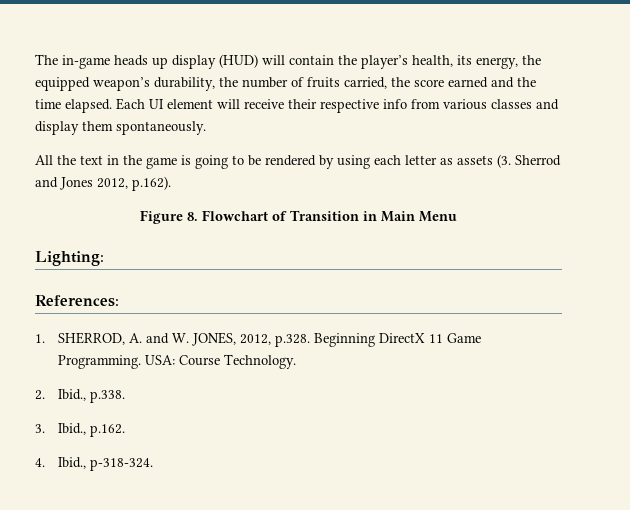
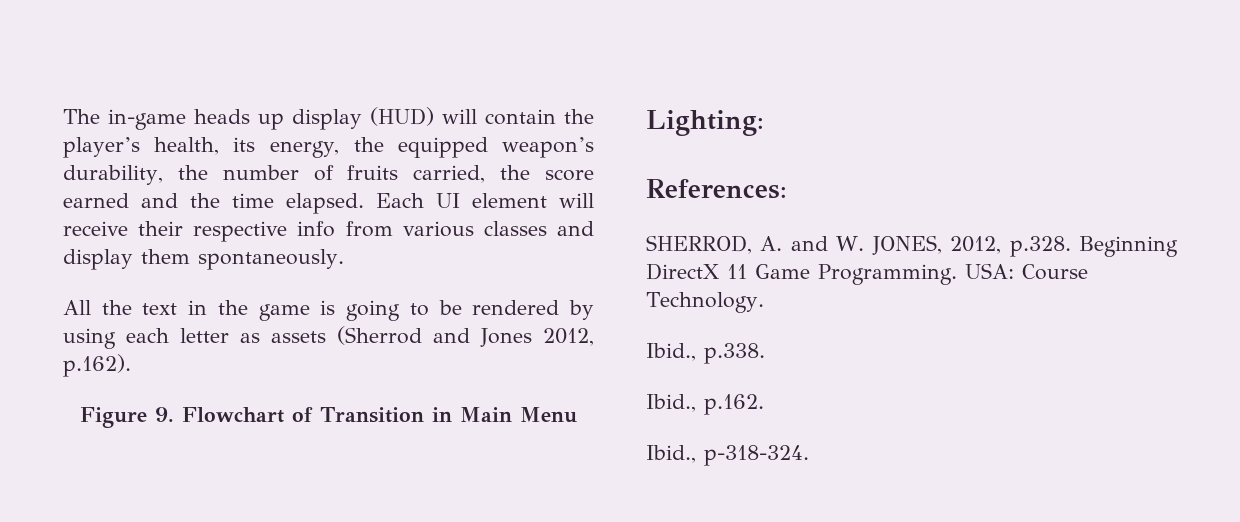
- All the text in the game is going to be rendered by using each letter as assets (3. Sherrod and Jones 2012, p.162).
+ All the text in the game is going to be rendered by using each letter as assets (Sherrod and Jones 2012, p.162).
- Figure 8. Flowchart of Transition in Main Menu
+ Figure 9. Flowchart of Transition in Main Menu
- 1. SHERROD, A. and W. JONES, 2012, p.328. Beginning DirectX 11 Game Programming.
+ SHERROD, A. and W. JONES, 2012, p.328. Beginning DirectX 11 Game Programming.
- 2. Ibid., p.338.
+ Ibid., p.338.
- 3. Ibid., p.162.
+ Ibid., p.162.
- 4. Ibid., p-318-324.
+ Ibid., p-318-324.

